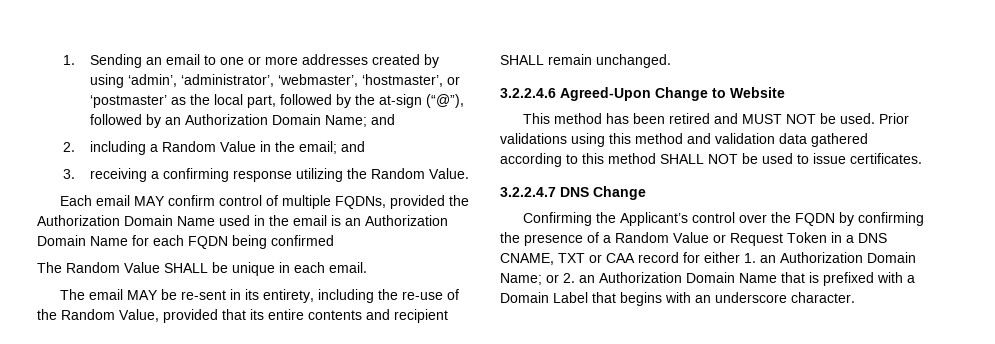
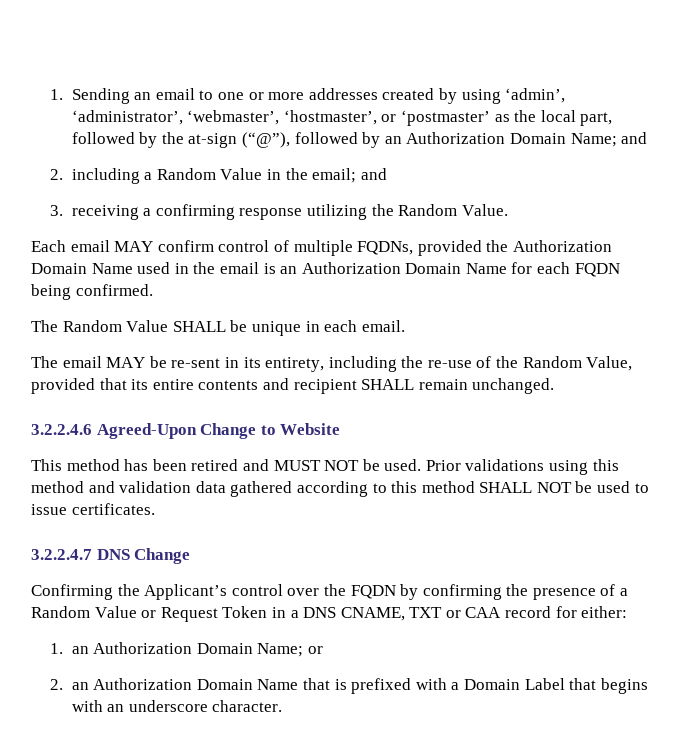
- Each email MAY confirm control of multiple FQDNs, provided the Authorization Domain Name used in the email is an Authorization Domain Name for each FQDN being confirmed
+ Each email MAY confirm control of multiple FQDNs, provided the Authorization Domain Name used in the email is an Authorization Domain Name for each FQDN being confirmed.
- Confirming the Applicant’s control over the FQDN by confirming the presence of a Random Value or Request Token in a DNS CNAME, TXT or CAA record for either 1. an Authorization Domain Name; or 2. an Authorization Domain Name that is prefixed with a Domain Label that begins with an underscore character.
+ Confirming the Applicant’s control over the FQDN by confirming the presence of a Random Value or Request Token in a DNS CNAME, TXT or CAA record for either:
+ 1. an Authorization Domain Name; or
+ 2. an Authorization Domain Name that is prefixed with a Domain Label that begins with an underscore character.

